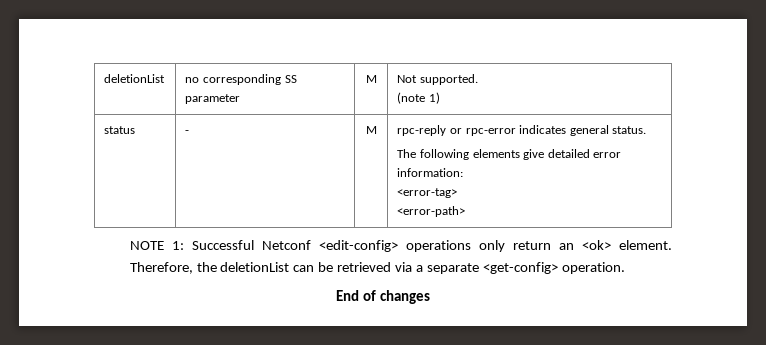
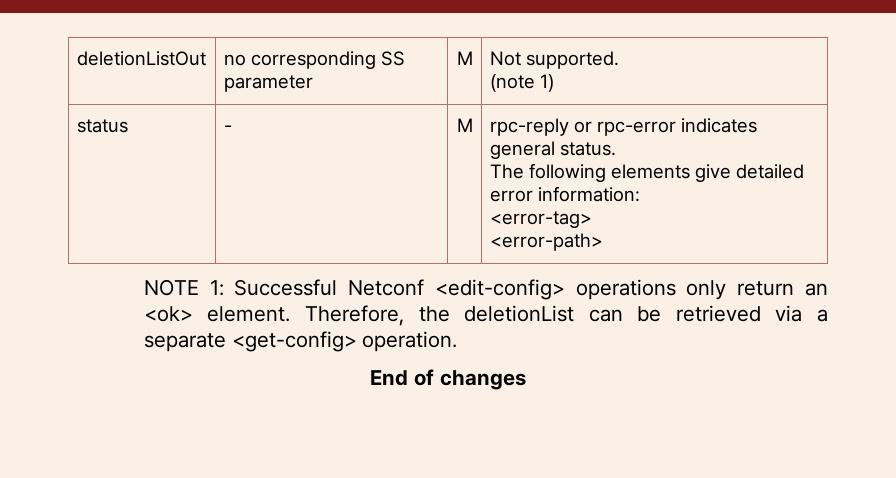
- deletionList | no corresponding SS parameter | M | Not supported.
+ deletionListOut | no corresponding SS parameter | M | Not supported.

